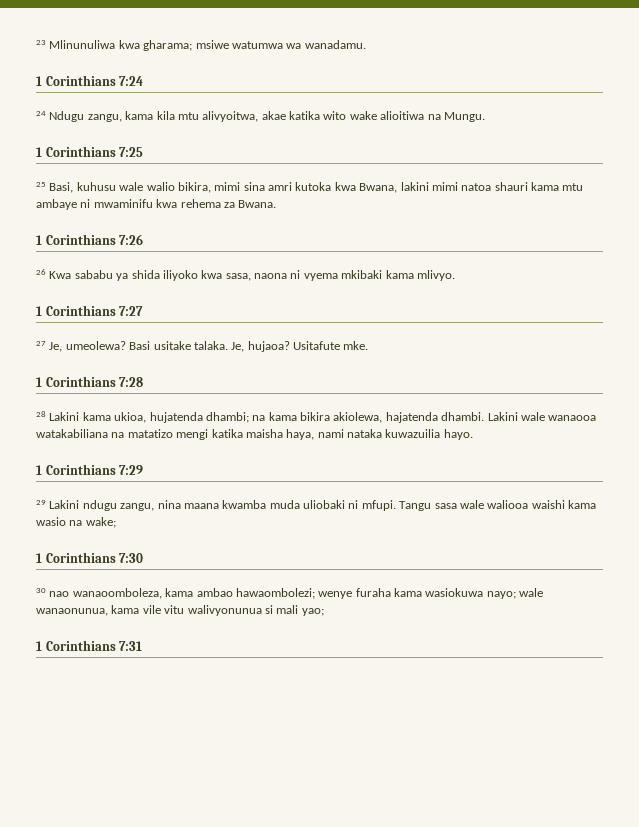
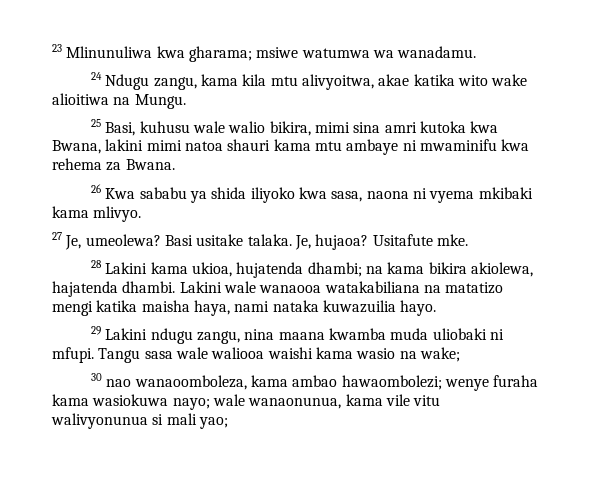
- 1 Corinthians 7:24
- 1 Corinthians 7:25
- 1 Corinthians 7:26
- 1 Corinthians 7:27
- 1 Corinthians 7:28
- 1 Corinthians 7:29
- 1 Corinthians 7:30
- 1 Corinthians 7:31

